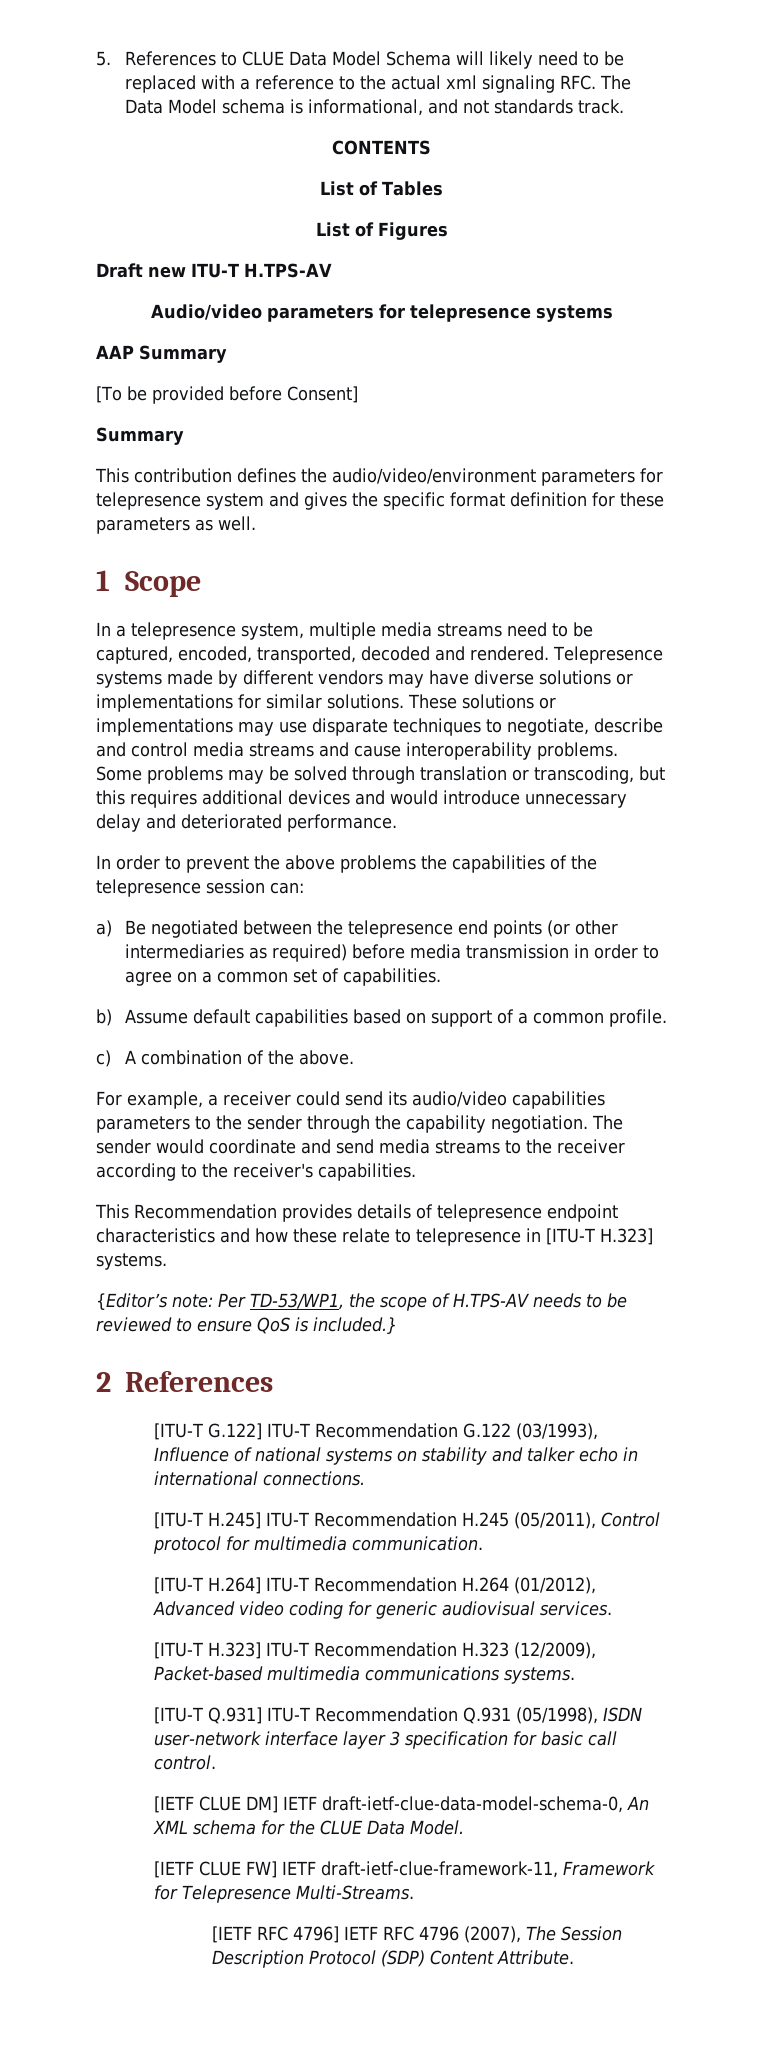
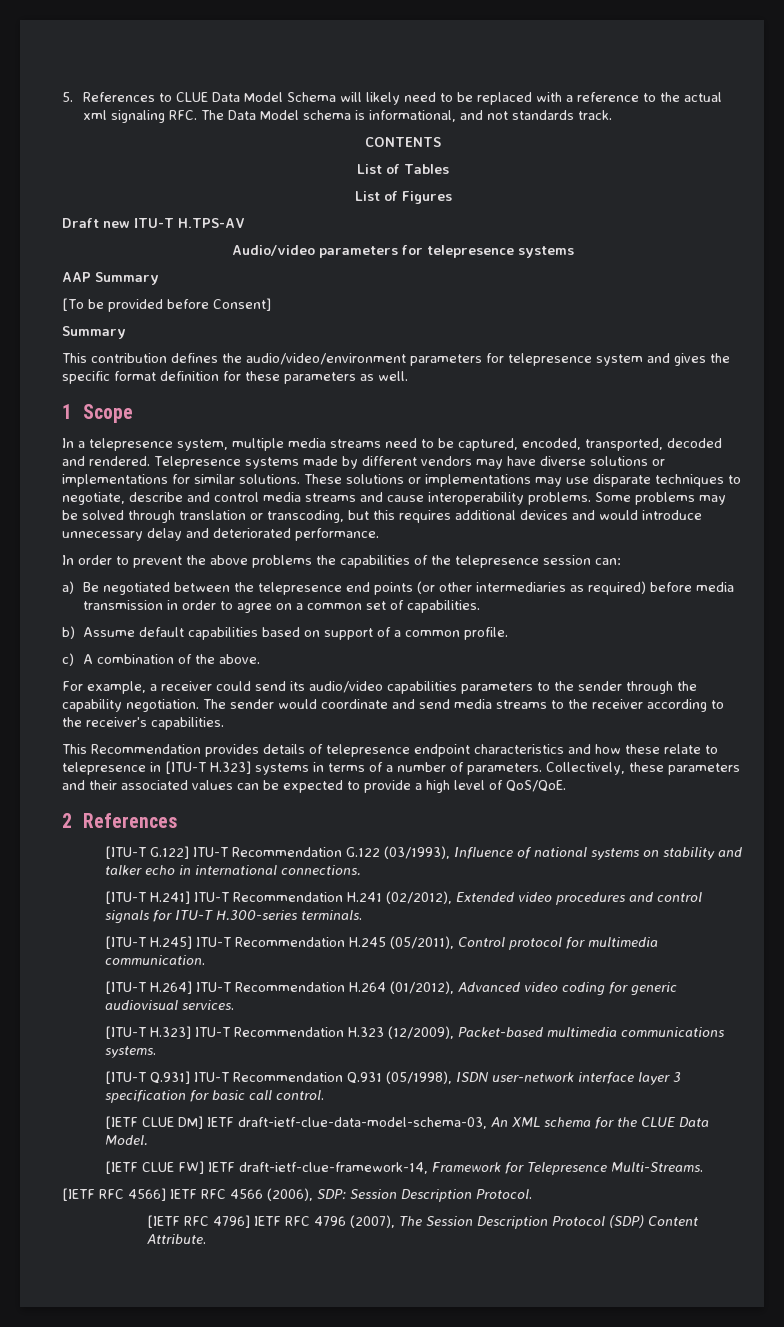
- This Recommendation provides details of telepresence endpoint characteristics and how these relate to telepresence in [ITU-T H.323] systems.
- {Editor’s note: Per TD-53/WP1, the scope of H.TPS-AV needs to be reviewed to ensure QoS is included.}
+ This Recommendation provides details of telepresence endpoint characteristics and how these relate to telepresence in [ITU-T H.323] systems in terms of a number of parameters. Collectively, these parameters and their associated values can be expected to provide a high level of QoS/QoE.
+ [ITU-T H.241] ITU-T Recommendation H.241 (02/2012), Extended video procedures and control signals for ITU-T H.300-series terminals.
- [IETF CLUE DM] IETF draft-ietf-clue-data-model-schema-0, An XML schema for the CLUE Data Model.
+ [IETF CLUE DM] IETF draft-ietf-clue-data-model-schema-03, An XML schema for the CLUE Data Model.
- [IETF CLUE FW] IETF draft-ietf-clue-framework-11, Framework for Telepresence Multi-Streams.
+ [IETF CLUE FW] IETF draft-ietf-clue-framework-14, Framework for Telepresence Multi-Streams.
+ [IETF RFC 4566] IETF RFC 4566 (2006), SDP: Session Description Protocol.

